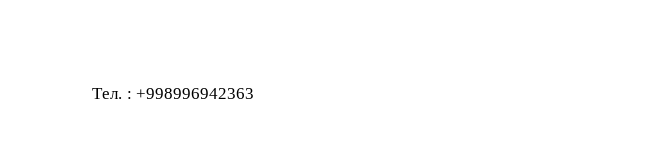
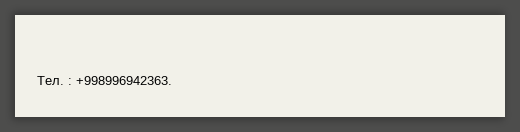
- Тел. : +998996942363
+ Тел. : +998996942363.

